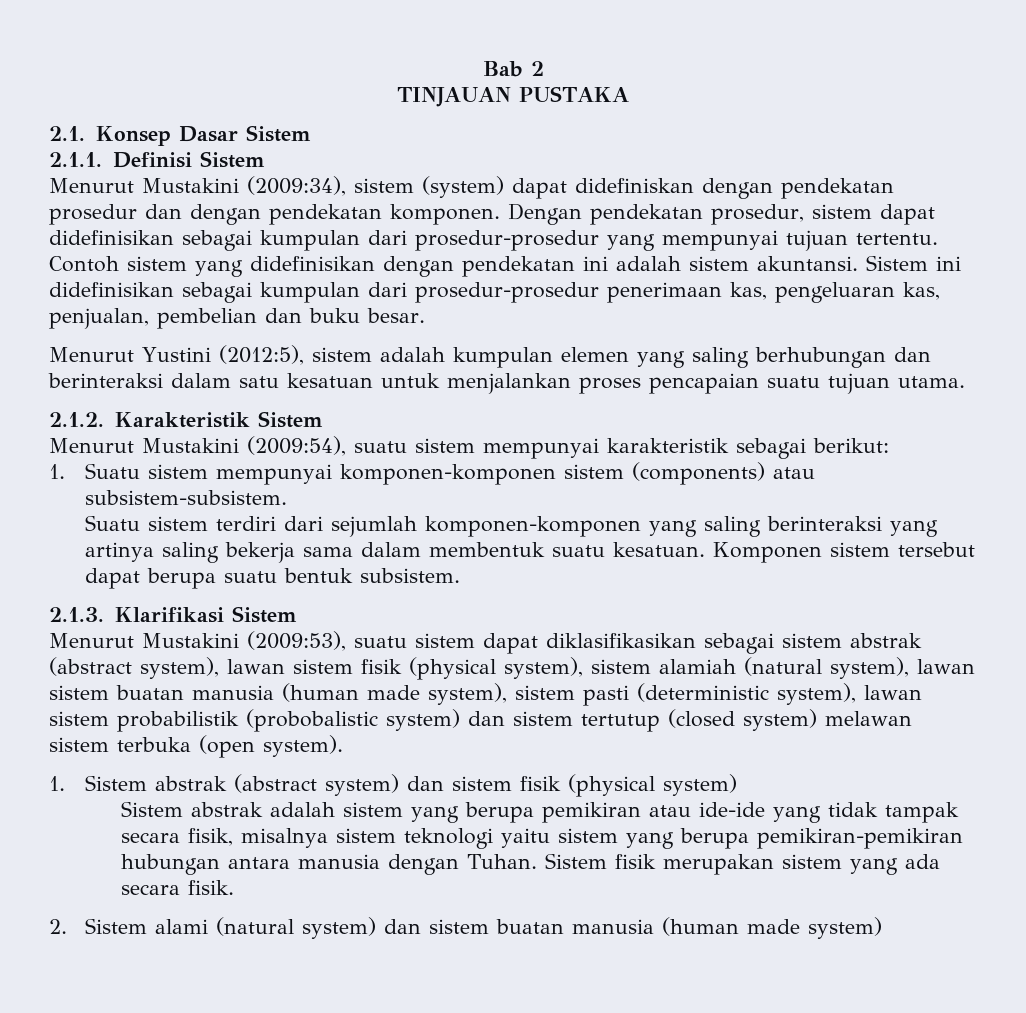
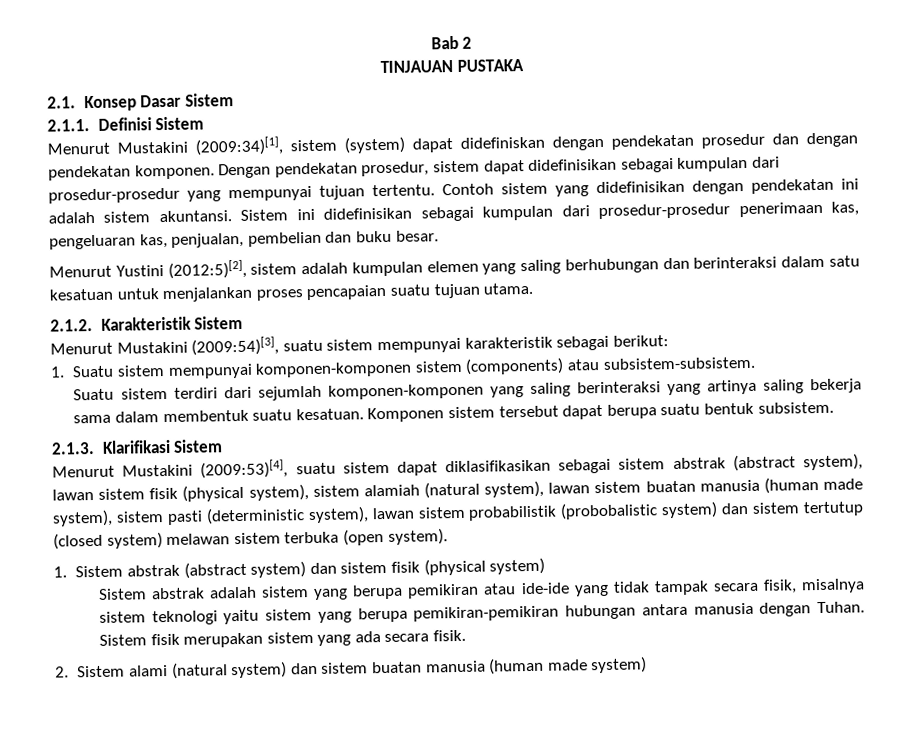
- Menurut Mustakini (2009:34), sistem (system) dapat didefiniskan dengan pendekatan prosedur dan dengan pendekatan komponen.
+ Menurut Mustakini (2009:34)[1], sistem (system) dapat didefiniskan dengan pendekatan prosedur dan dengan pendekatan komponen.
- Menurut Yustini (2012:5), sistem adalah kumpulan elemen yang saling berhubungan dan berinteraksi dalam satu kesatuan untuk menjalankan proses pencapaian suatu tujuan utama.
+ Menurut Yustini (2012:5)[2], sistem adalah kumpulan elemen yang saling berhubungan dan berinteraksi dalam satu kesatuan untuk menjalankan proses pencapaian suatu tujuan utama.
- Menurut Mustakini (2009:54), suatu sistem mempunyai karakteristik sebagai berikut:
+ Menurut Mustakini (2009:54)[3], suatu sistem mempunyai karakteristik sebagai berikut:
- Menurut Mustakini (2009:53), suatu sistem dapat diklasifikasikan sebagai sistem abstrak (abstract system), lawan sistem fisik (physical system), sistem alamiah (natural system), lawan sistem buatan manusia (human made system), sistem pasti (deterministic system), lawan sistem probabilistik (probobalistic system) dan sistem tertutup (closed system) melawan sistem terbuka (open system).
+ Menurut Mustakini (2009:53)[4], suatu sistem dapat diklasifikasikan sebagai sistem abstrak (abstract system), lawan sistem fisik (physical system), sistem alamiah (natural system), lawan sistem buatan manusia (human made system), sistem pasti (deterministic system), lawan sistem probabilistik (probobalistic system) dan sistem tertutup (closed system) melawan sistem terbuka (open system).

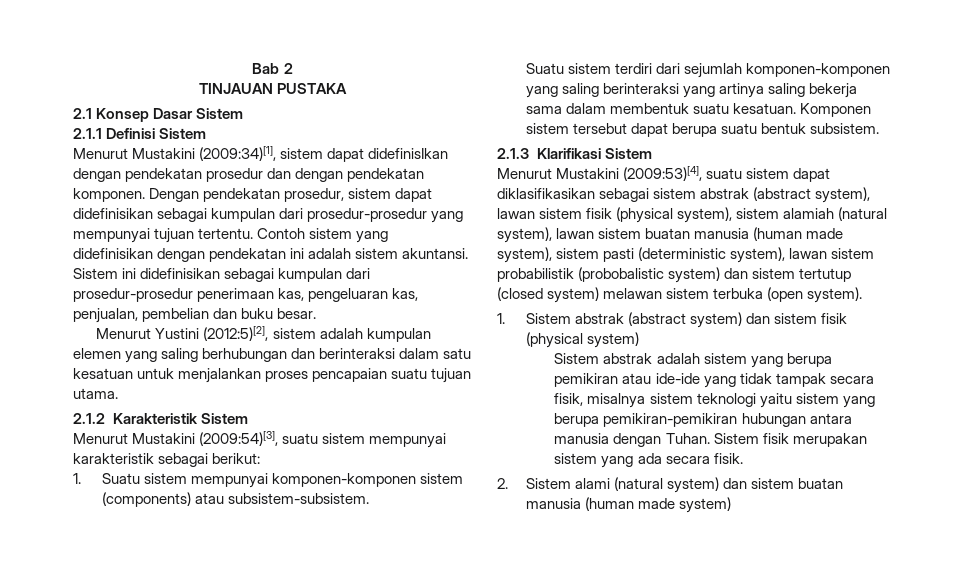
- 2.1. Konsep Dasar Sistem
+ 2.1 Konsep Dasar Sistem
- 2.1.1. Definisi Sistem
+ 2.1.1 Definisi Sistem
- Menurut Mustakini (2009:34)[1], sistem (system) dapat didefiniskan dengan pendekatan prosedur dan dengan pendekatan komponen.
+ Menurut Mustakini (2009:34)[1], sistem dapat didefinisIkan dengan pendekatan prosedur dan dengan pendekatan komponen.
- 2.1.2. Karakteristik Sistem
+ 2.1.2 Karakteristik Sistem
- 2.1.3. Klarifikasi Sistem
+ 2.1.3 Klarifikasi Sistem

